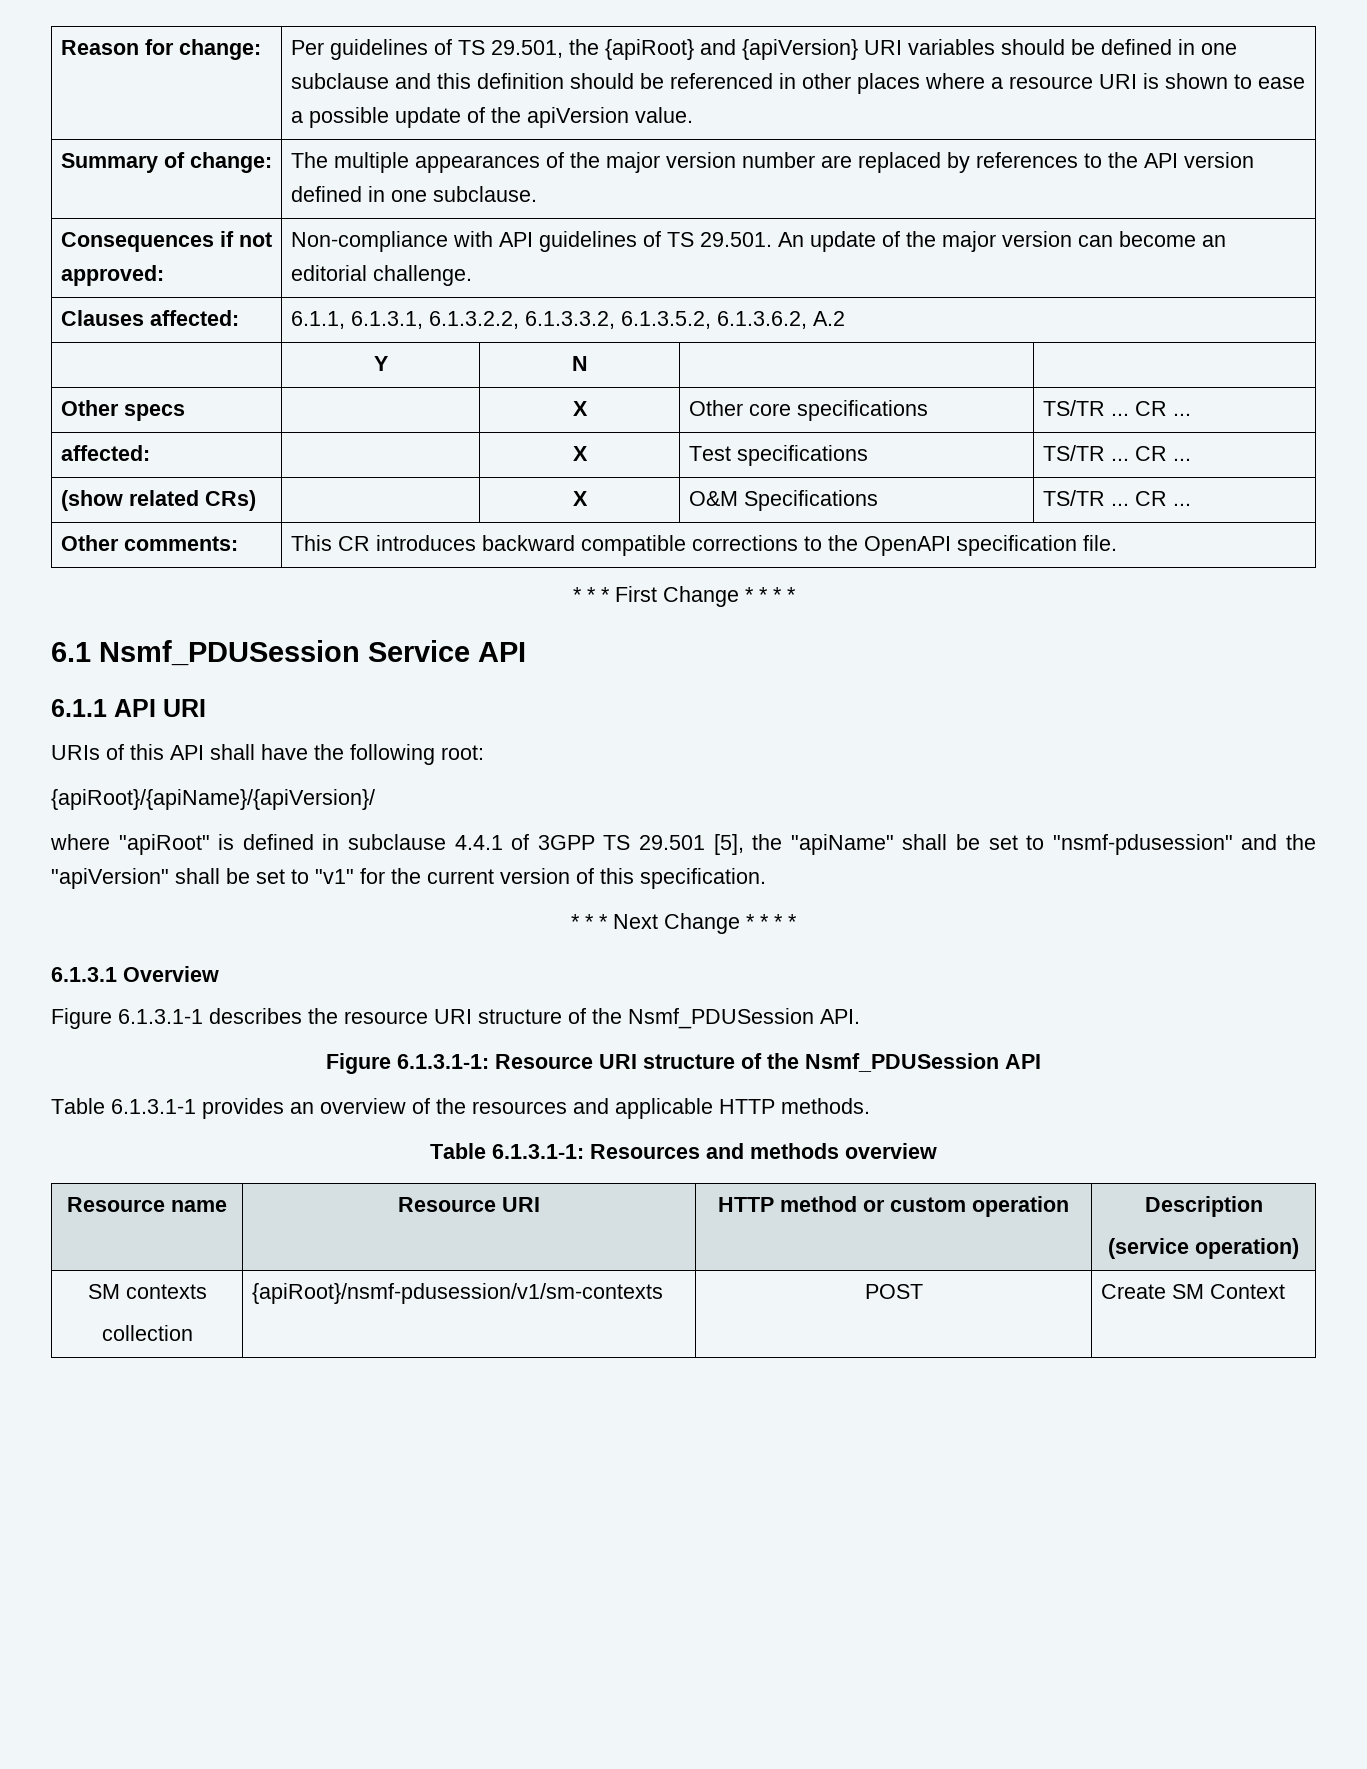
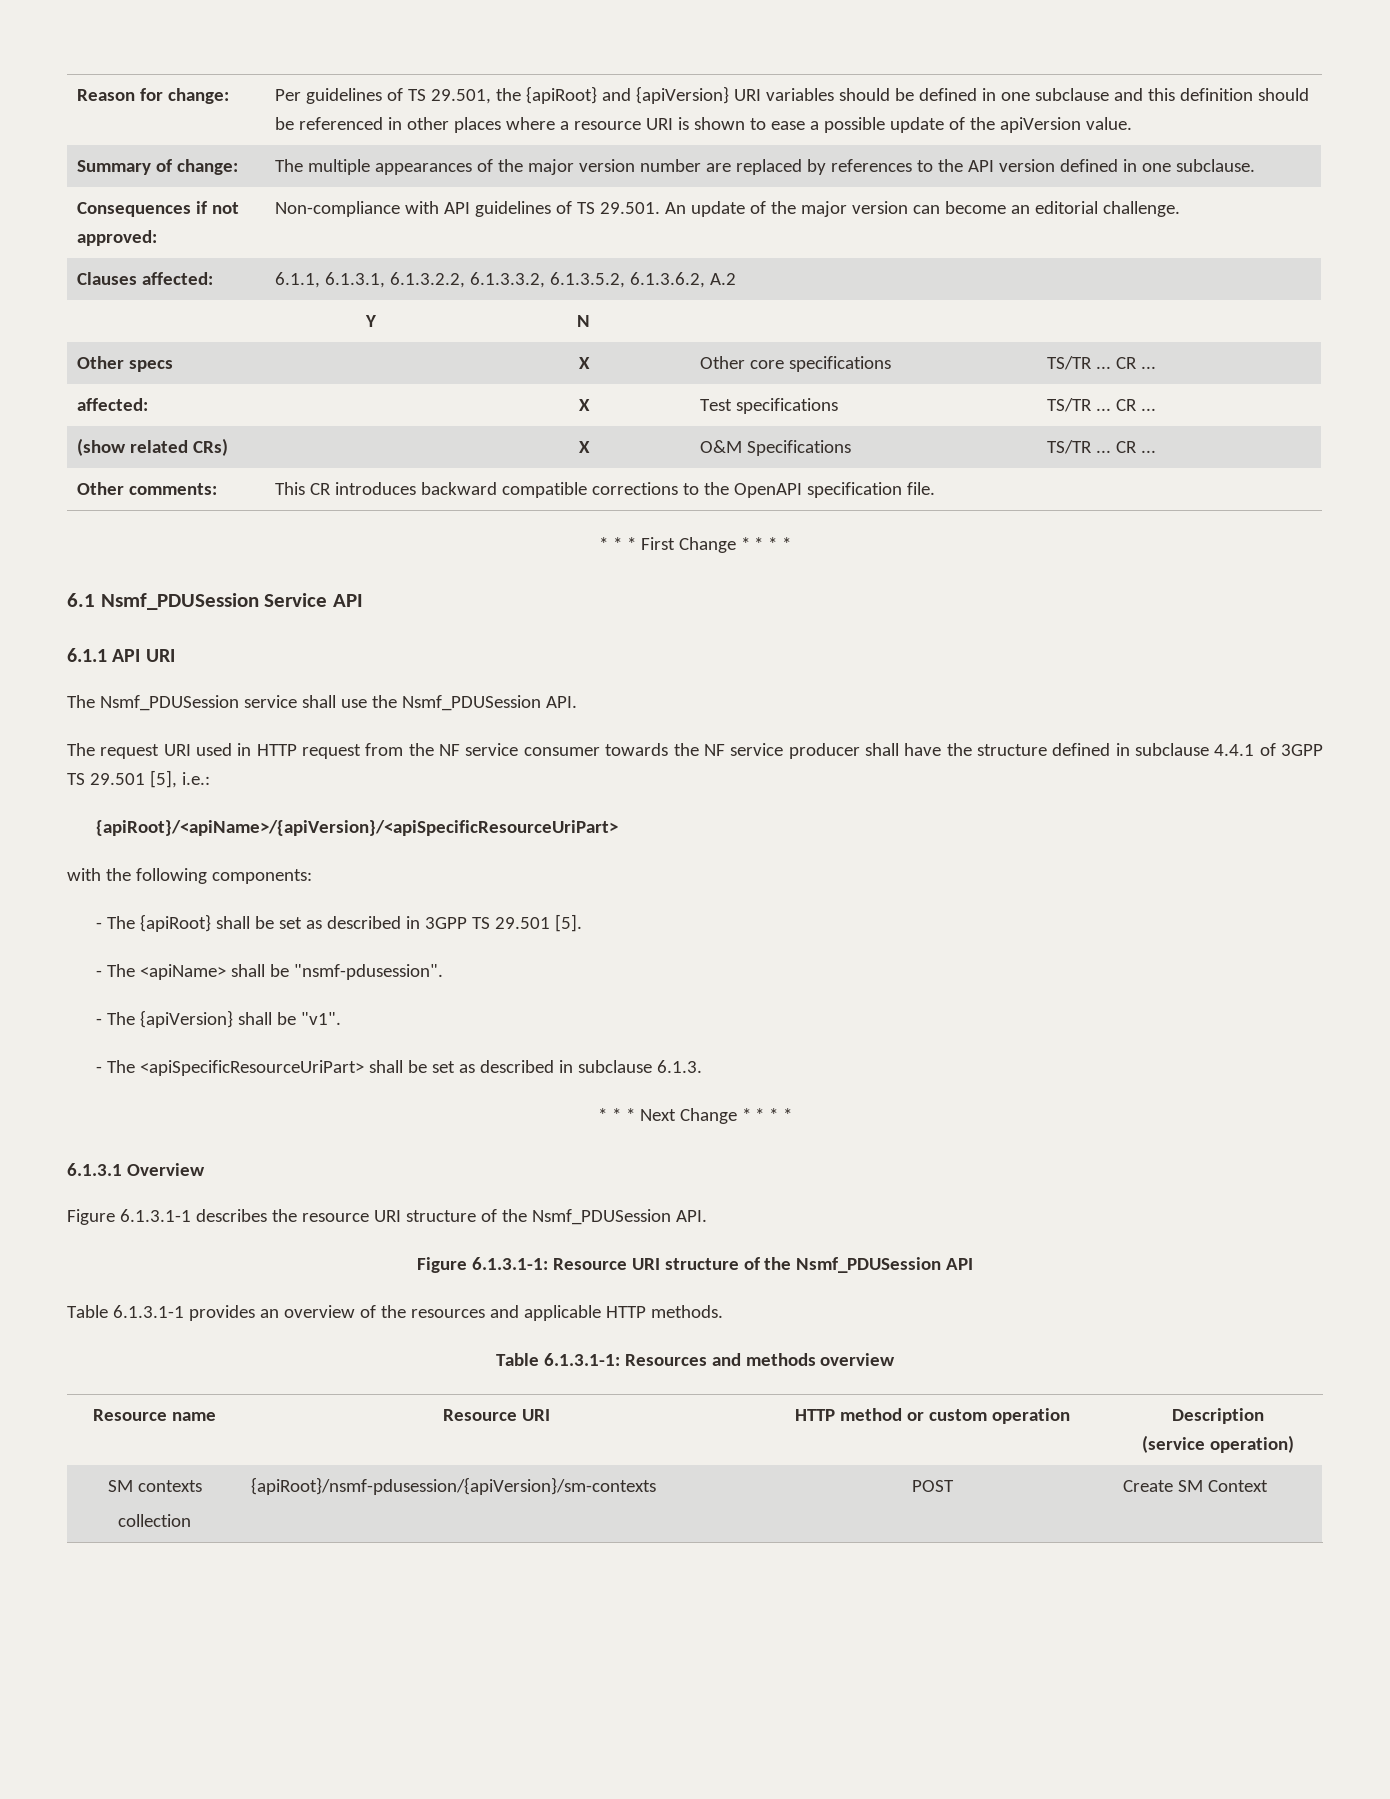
- URIs of this API shall have the following root:
- {apiRoot}/{apiName}/{apiVersion}/
- where "apiRoot" is defined in subclause 4.4.1 of 3GPP TS 29.501 [5], the "apiName" shall be set to "nsmf-pdusession" and the "apiVersion" shall be set to "v1" for the current version of this specification.
+ The Nsmf_PDUSession service shall use the Nsmf_PDUSession API.
+ The request URI used in HTTP request from the NF service consumer towards the NF service producer shall have the structure defined in subclause 4.4.1 of 3GPP TS 29.501 [5], i.e.:
+ {apiRoot}/<apiName>/{apiVersion}/<apiSpecificResourceUriPart>
+ with the following components:
+ - The {apiRoot} shall be set as described in 3GPP TS 29.501 [5].
+ - The <apiName> shall be "nsmf-pdusession".
+ - The {apiVersion} shall be "v1".
+ - The <apiSpecificResourceUriPart> shall be set as described in subclause 6.1.3.
  SM contexts
- collection | {apiRoot}/nsmf-pdusession/v1/sm-contexts | POST | Create SM Context
+ collection | {apiRoot}/nsmf-pdusession/{apiVersion}/sm-contexts | POST | Create SM Context

